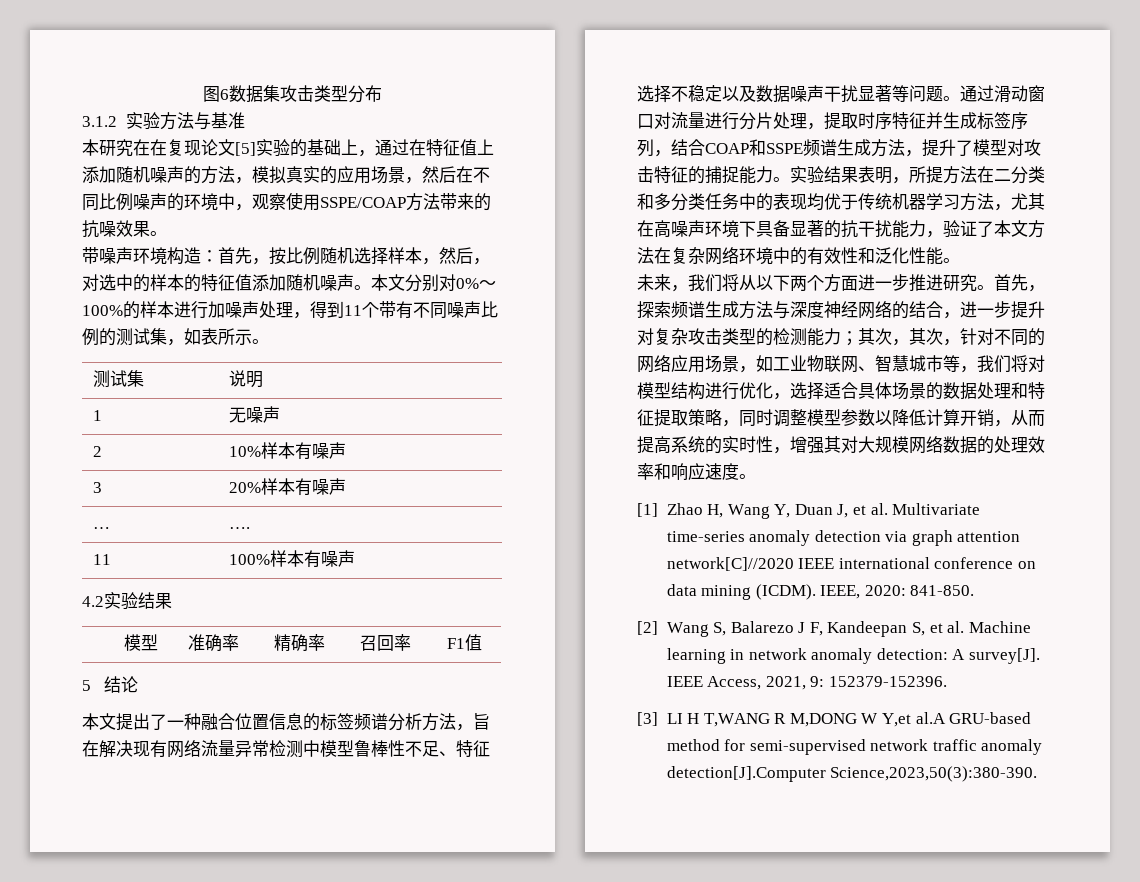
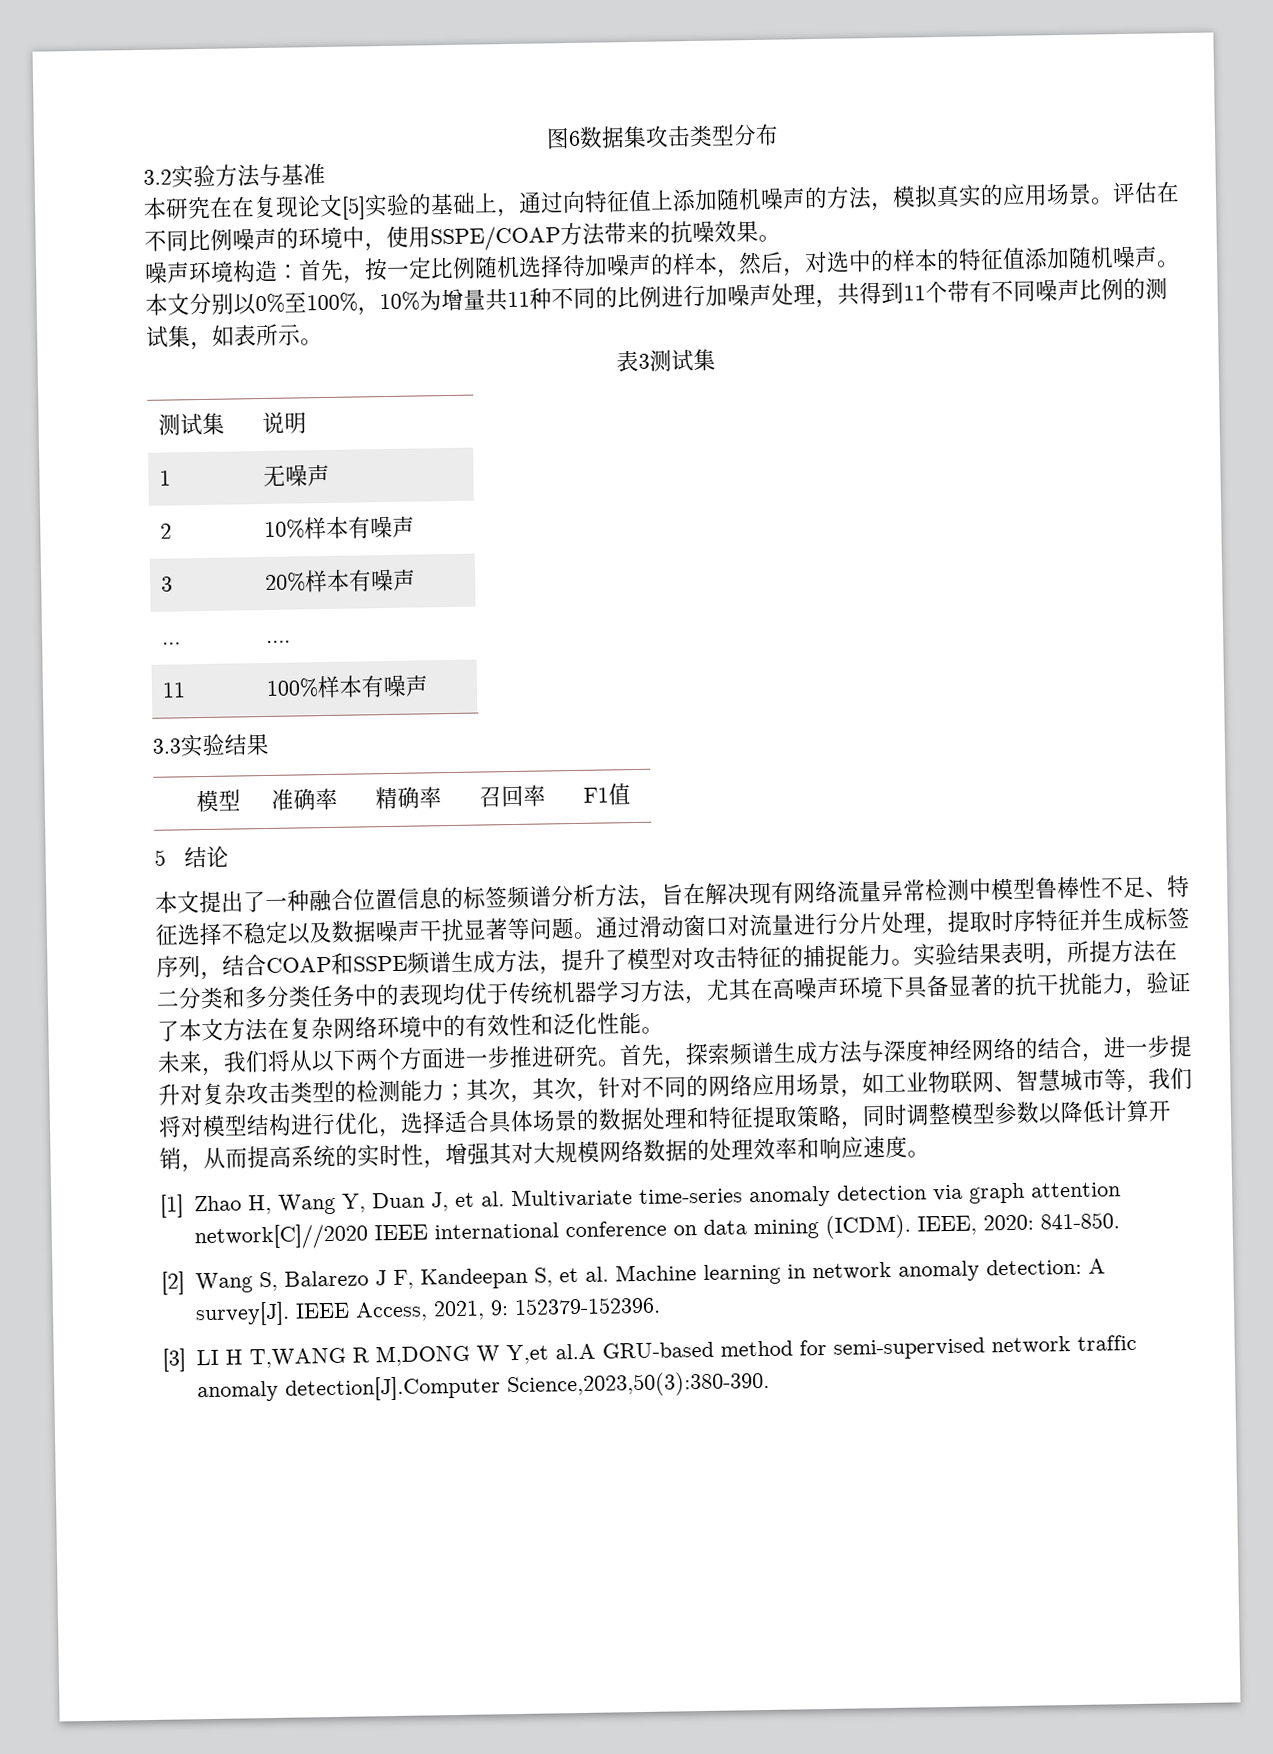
- 3.1.2实验方法与基准
+ 3.2实验方法与基准
- 本研究在在复现论文[5]实验的基础上，通过在特征值上添加随机噪声的方法，模拟真实的应用场景，然后在不同比例噪声的环境中，观察使用SSPE/COAP方法带来的抗噪效果。
+ 本研究在在复现论文[5]实验的基础上，通过向特征值上添加随机噪声的方法，模拟真实的应用场景。评估在不同比例噪声的环境中，使用SSPE/COAP方法带来的抗噪效果。
- 带噪声环境构造：首先，按比例随机选择样本，然后，对选中的样本的特征值添加随机噪声。
+ 噪声环境构造：首先，按一定比例随机选择待加噪声的样本，然后，对选中的样本的特征值添加随机噪声。
- 本文分别对0%～100%的样本进行加噪声处理，得到11个带有不同噪声比例的测试集，如表所示。
+ 本文分别以0%至100%，10%为增量共11种不同的比例进行加噪声处理，共得到11个带有不同噪声比例的测试集，如表所示。
+ 表3测试集
- 4.2实验结果
+ 3.3实验结果

